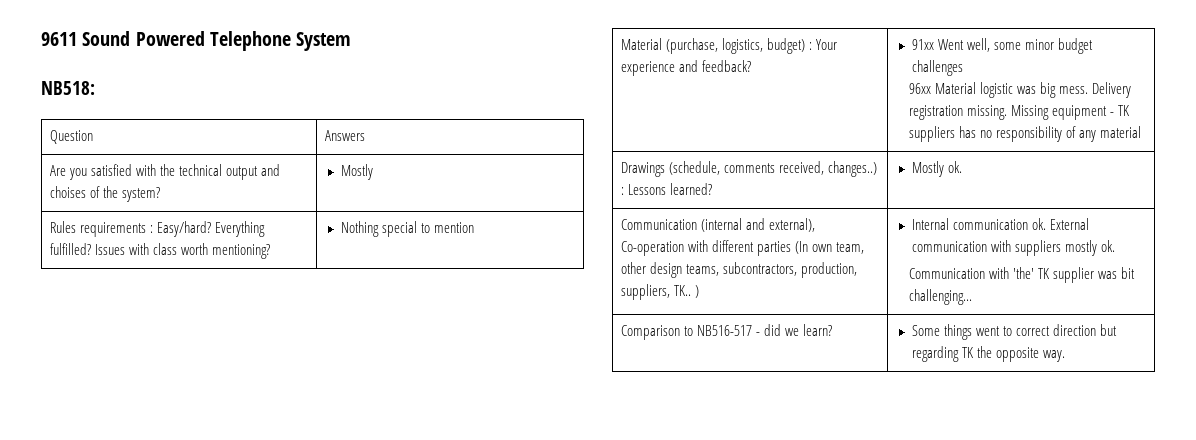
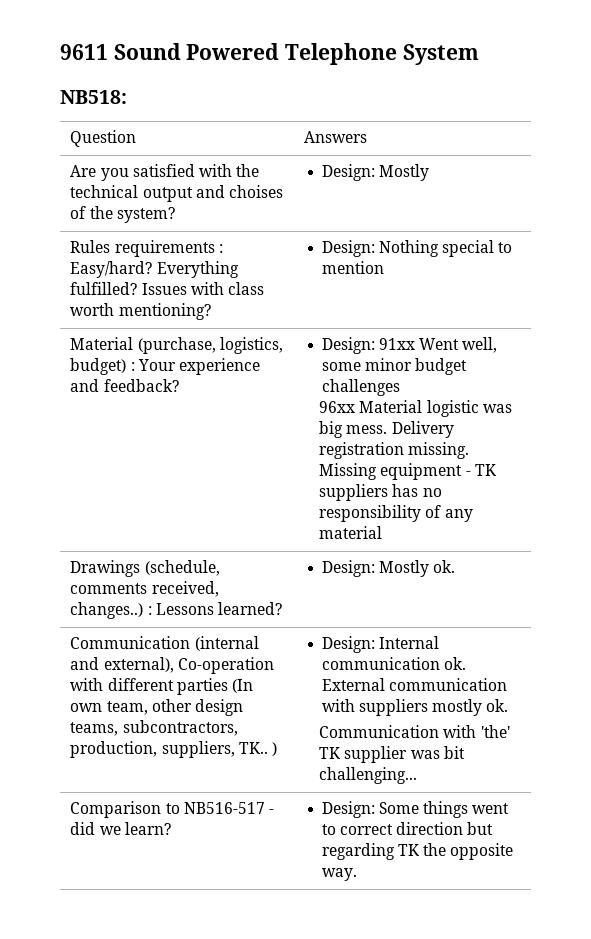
- Are you satisfied with the technical output and choises of the system? | Mostly
+ Are you satisfied with the technical output and choises of the system? | Design: Mostly
- Rules requirements : Easy/hard? Everything fulfilled? Issues with class worth mentioning? | Nothing special to mention
+ Rules requirements : Easy/hard? Everything fulfilled? Issues with class worth mentioning? | Design: Nothing special to mention
- Material (purchase, logistics, budget) : Your experience and feedback? | 91xx Went well, some minor budget challenges
+ Material (purchase, logistics, budget) : Your experience and feedback? | Design: 91xx Went well, some minor budget challenges
- Drawings (schedule, comments received, changes..) : Lessons learned? | Mostly ok.
+ Drawings (schedule, comments received, changes..) : Lessons learned? | Design: Mostly ok.
- Communication (internal and external), Co-operation with different parties (In own team, other design teams, subcontractors, production, suppliers, TK.. ) | Internal communication ok. External communication with suppliers mostly ok.
+ Communication (internal and external), Co-operation with different parties (In own team, other design teams, subcontractors, production, suppliers, TK.. ) | Design: Internal communication ok. External communication with suppliers mostly ok.
- Comparison to NB516-517 - did we learn? | Some things went to correct direction but regarding TK the opposite way.
+ Comparison to NB516-517 - did we learn? | Design: Some things went to correct direction but regarding TK the opposite way.

